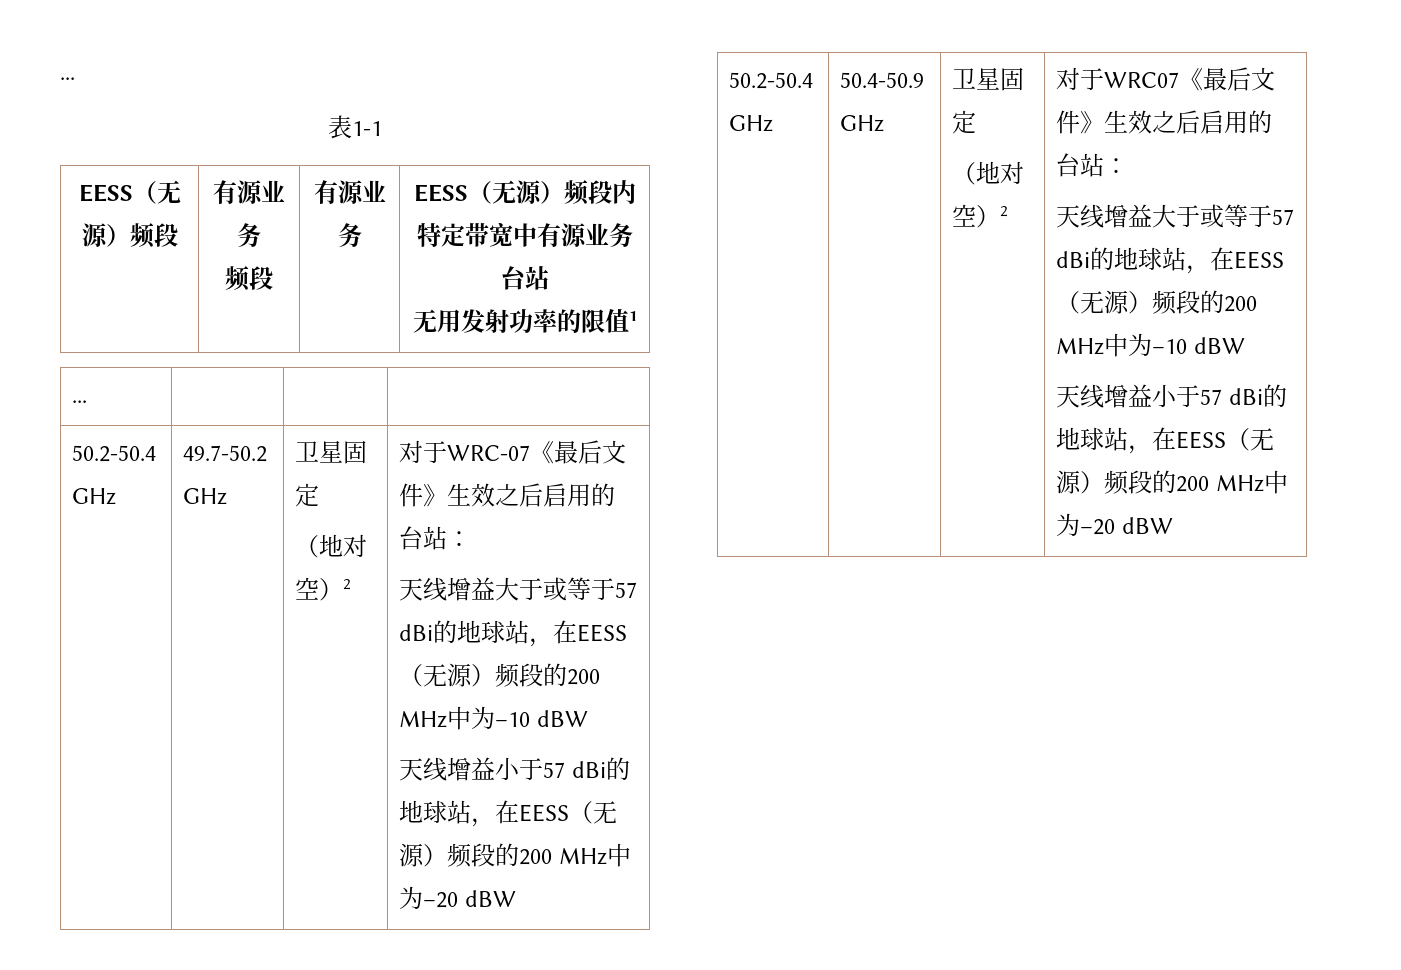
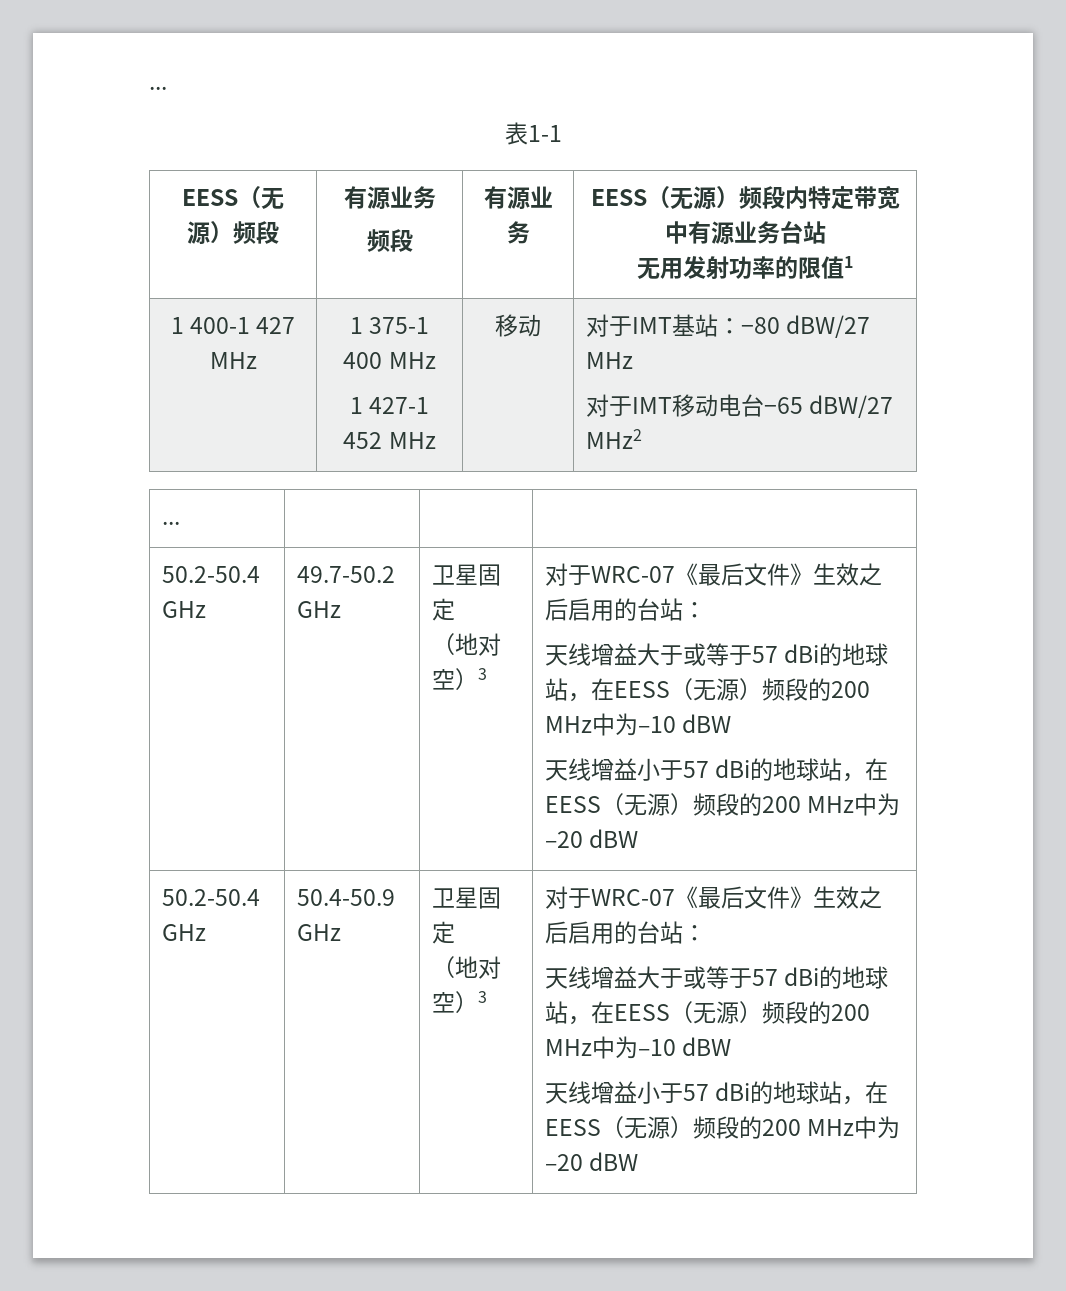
+ 1 400-1 427 MHz | 1 375-1 400 MHz
+ 1 427-1 452 MHz | 移动 | 对于IMT基站：−80 dBW/27 MHz
+ 对于IMT移动电台−65 dBW/27 MHz2
  49.7-50.2 GHz | 卫星固定
- （地对空）2
+ （地对空）3
  50.4-50.9 GHz | 卫星固定
- （地对空）2 | 对于WRC07《最后文件》生效之后启用的台站：
+ （地对空）3 | 对于WRC-07《最后文件》生效之后启用的台站：

